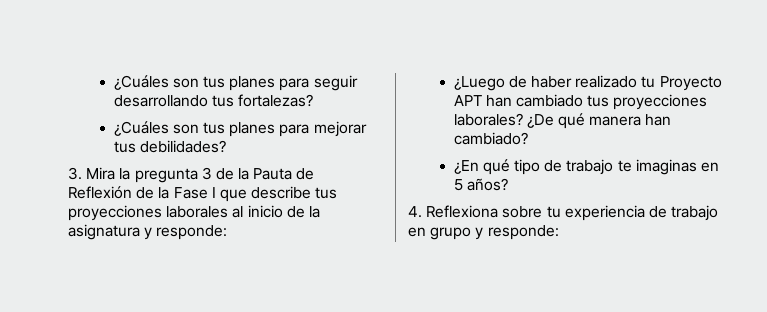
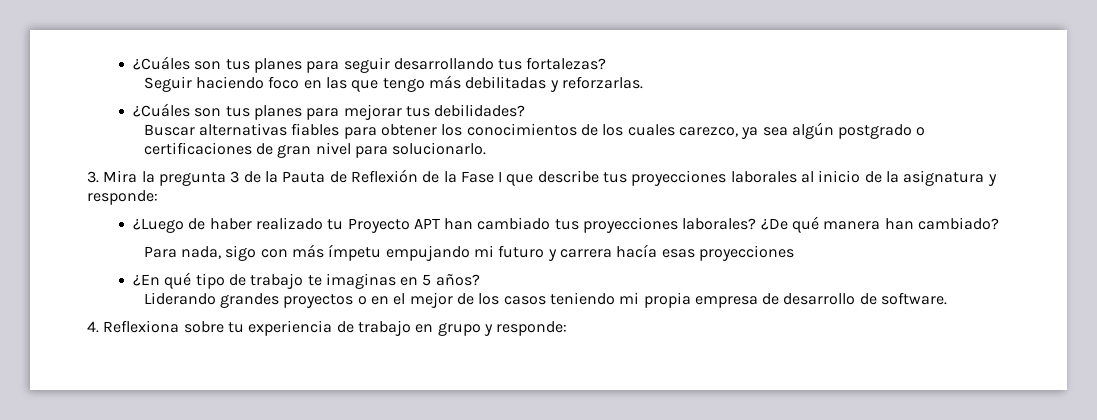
+ Seguir haciendo foco en las que tengo más debilitadas y reforzarlas.
+ Buscar alternativas fiables para obtener los conocimientos de los cuales carezco, ya sea algún postgrado o certificaciones de gran nivel para solucionarlo.
+ Para nada, sigo con más ímpetu empujando mi futuro y carrera hacía esas proyecciones
+ Liderando grandes proyectos o en el mejor de los casos teniendo mi propia empresa de desarrollo de software.

